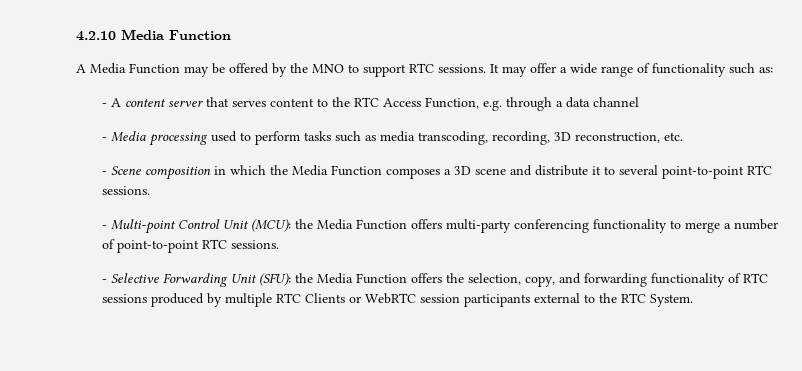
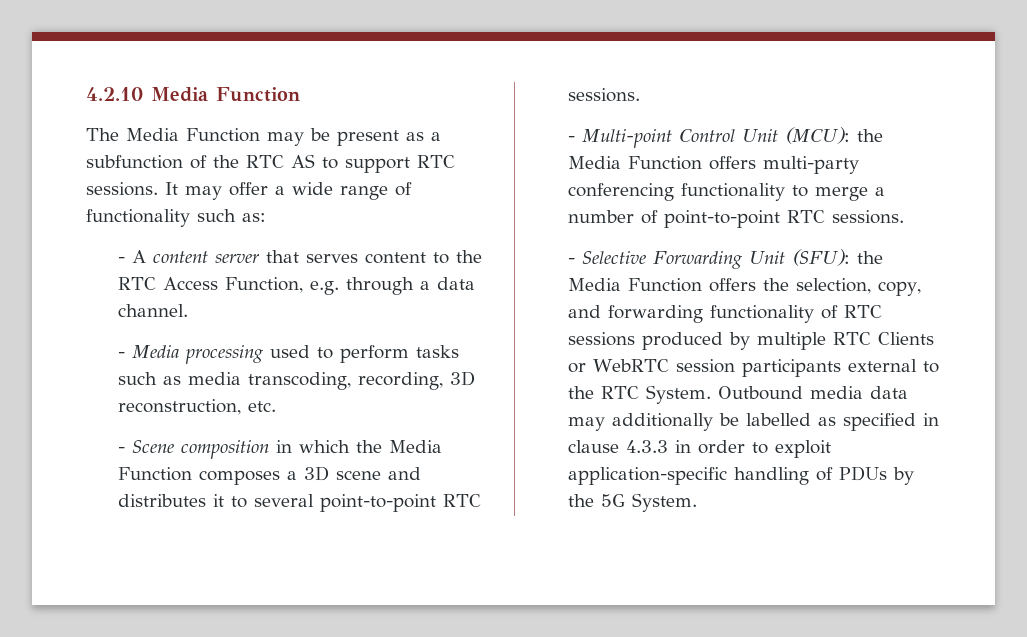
- A Media Function may be offered by the MNO to support RTC sessions.
+ The Media Function may be present as a subfunction of the RTC AS to support RTC sessions.
- - A content server that serves content to the RTC Access Function, e.g. through a data channel
+ - A content server that serves content to the RTC Access Function, e.g. through a data channel.
- - Scene composition in which the Media Function composes a 3D scene and distribute it to several point-to-point RTC sessions.
+ - Scene composition in which the Media Function composes a 3D scene and distributes it to several point-to-point RTC sessions.
+ Outbound media data may additionally be labelled as specified in clause 4.3.3 in order to exploit application-specific handling of PDUs by the 5G System.

